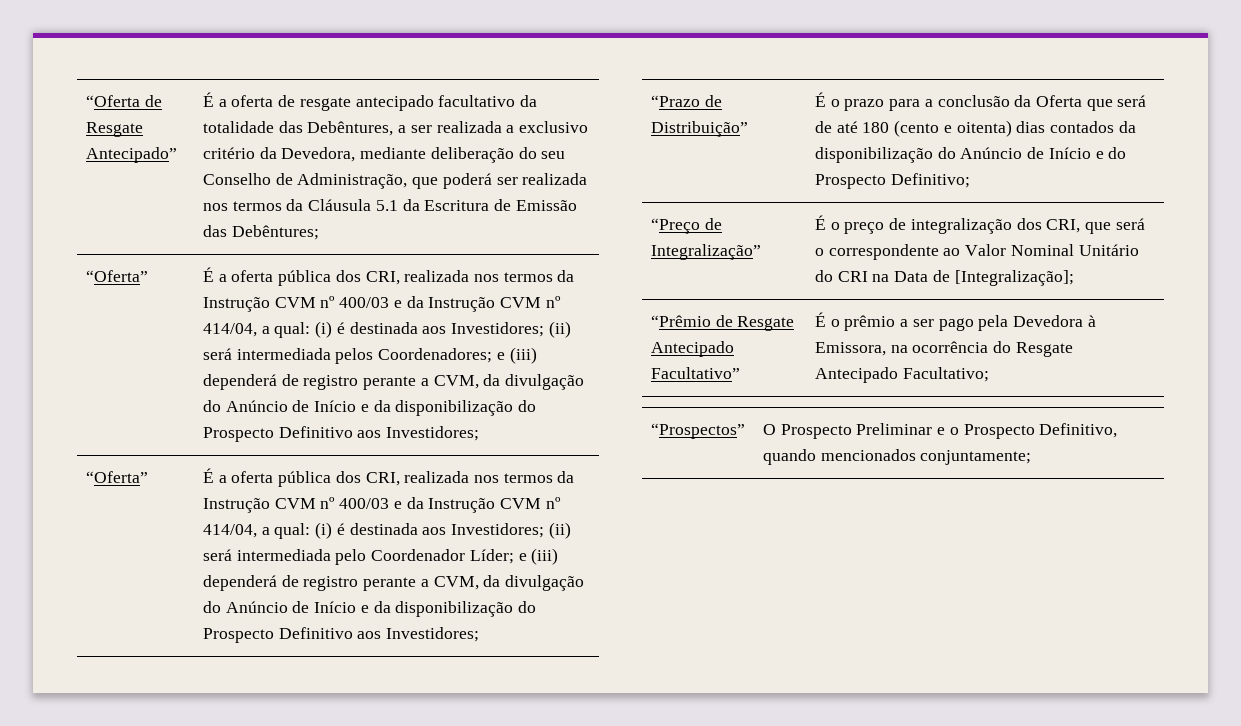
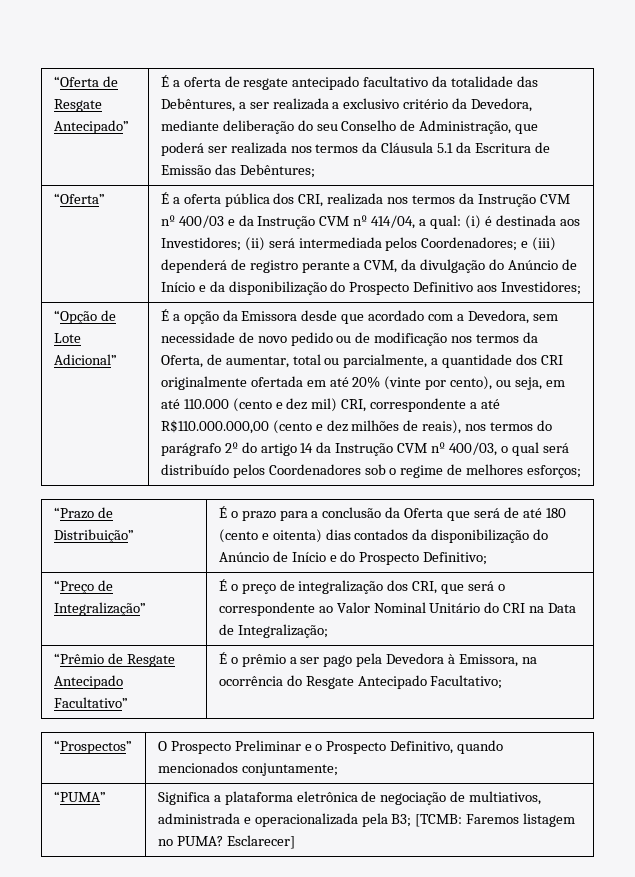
- “Oferta” | É a oferta pública dos CRI, realizada nos termos da Instrução CVM nº 400/03 e da Instrução CVM nº 414/04, a qual: (i) é destinada aos Investidores; (ii) será intermediada pelo Coordenador Líder; e (iii) dependerá de registro perante a CVM, da divulgação do Anúncio de Início e da disponibilização do Prospecto Definitivo aos Investidores;
+ “Opção de Lote Adicional” | É a opção da Emissora desde que acordado com a Devedora, sem necessidade de novo pedido ou de modificação nos termos da Oferta, de aumentar, total ou parcialmente, a quantidade dos CRI originalmente ofertada em até 20% (vinte por cento), ou seja, em até 110.000 (cento e dez mil) CRI, correspondente a até R$110.000.000,00 (cento e dez milhões de reais), nos termos do parágrafo 2º do artigo 14 da Instrução CVM nº 400/03, o qual será distribuído pelos Coordenadores sob o regime de melhores esforços;
- “Preço de Integralização” | É o preço de integralização dos CRI, que será o correspondente ao Valor Nominal Unitário do CRI na Data de [Integralização];
+ “Preço de Integralização” | É o preço de integralização dos CRI, que será o correspondente ao Valor Nominal Unitário do CRI na Data de Integralização;
+ “PUMA” | Significa a plataforma eletrônica de negociação de multiativos, administrada e operacionalizada pela B3; [TCMB: Faremos listagem no PUMA? Esclarecer]

